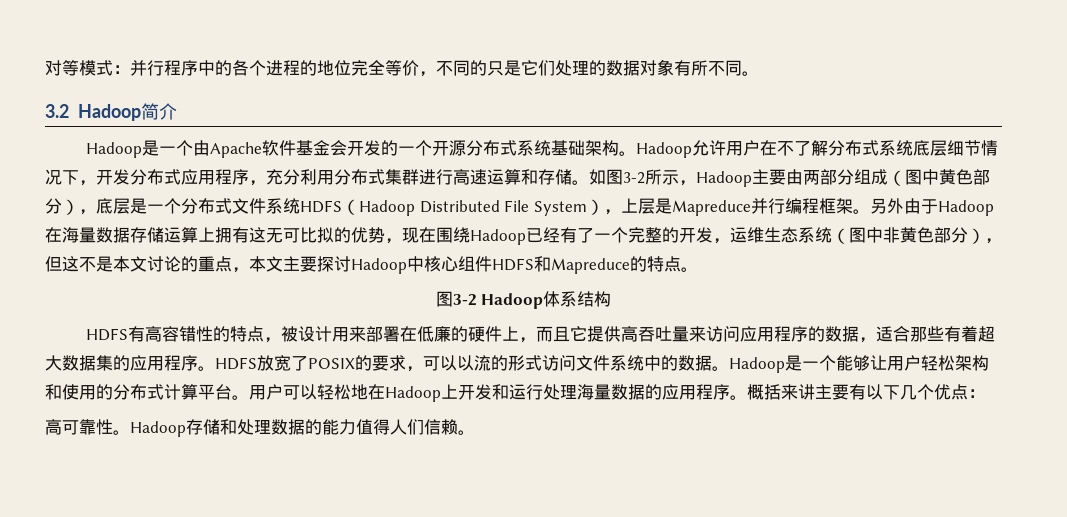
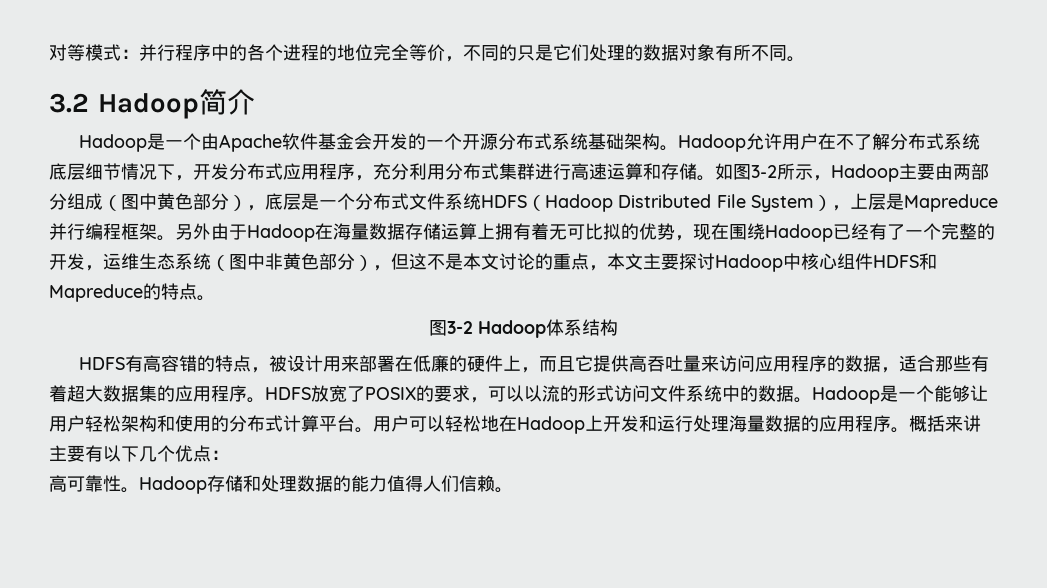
- 另外由于Hadoop在海量数据存储运算上拥有这无可比拟的优势，现在围绕Hadoop已经有了一个完整的开发，运维生态系统（图中非黄色部分），但这不是本文讨论的重点，本文主要探讨Hadoop中核心组件HDFS和Mapreduce的特点。
+ 另外由于Hadoop在海量数据存储运算上拥有着无可比拟的优势，现在围绕Hadoop已经有了一个完整的开发，运维生态系统（图中非黄色部分），但这不是本文讨论的重点，本文主要探讨Hadoop中核心组件HDFS和Mapreduce的特点。
- HDFS有高容错性的特点，被设计用来部署在低廉的硬件上，而且它提供高吞吐量来访问应用程序的数据，适合那些有着超大数据集的应用程序。
+ HDFS有高容错的特点，被设计用来部署在低廉的硬件上，而且它提供高吞吐量来访问应用程序的数据，适合那些有着超大数据集的应用程序。

